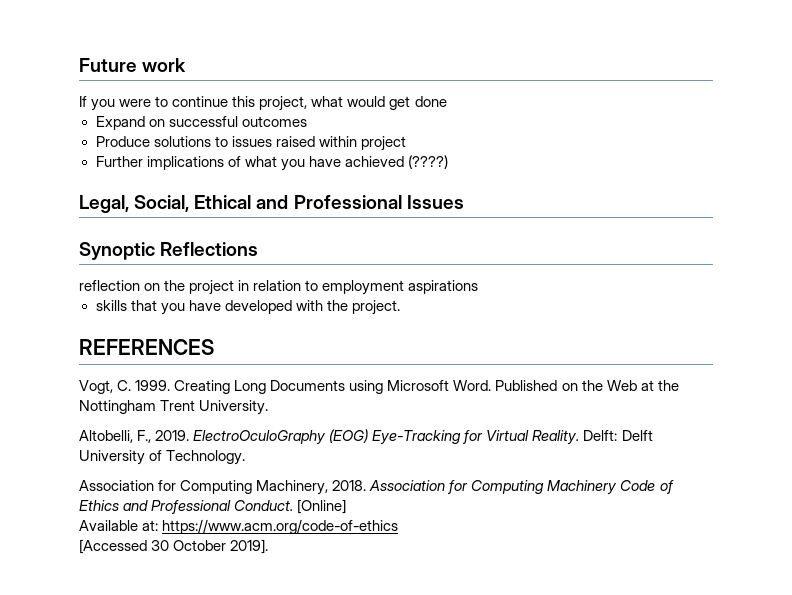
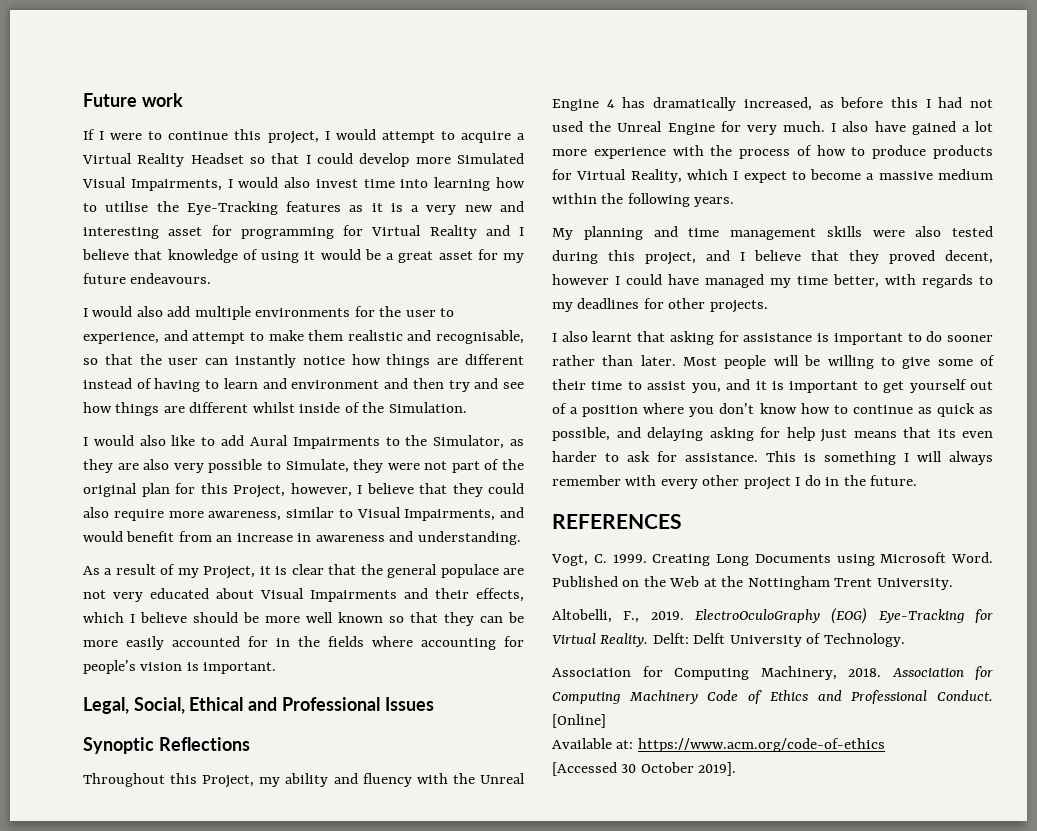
- If you were to continue this project, what would get done
- Expand on successful outcomes
- Produce solutions to issues raised within project
- Further implications of what you have achieved (????)
+ If I were to continue this project, I would attempt to acquire a Virtual Reality Headset so that I could develop more Simulated Visual Impairments, I would also invest time into learning how to utilise the Eye-Tracking features as it is a very new and interesting asset for programming for Virtual Reality and I believe that knowledge of using it would be a great asset for my future endeavours.
+ I would also add multiple environments for the user to experience, and attempt to make them realistic and recognisable, so that the user can instantly notice how things are different instead of having to learn and environment and then try and see how things are different whilst inside of the Simulation.
+ I would also like to add Aural Impairments to the Simulator, as they are also very possible to Simulate, they were not part of the original plan for this Project, however, I believe that they could also require more awareness, similar to Visual Impairments, and would benefit from an increase in awareness and understanding.
+ As a result of my Project, it is clear that the general populace are not very educated about Visual Impairments and their effects, which I believe should be more well known so that they can be more easily accounted for in the fields where accounting for people’s vision is important.
- reflection on the project in relation to employment aspirations
- skills that you have developed with the project.
+ Throughout this Project, my ability and fluency with the Unreal Engine 4 has dramatically increased, as before this I had not used the Unreal Engine for very much. I also have gained a lot more experience with the process of how to produce products for Virtual Reality, which I expect to become a massive medium within the following years.
+ My planning and time management skills were also tested during this project, and I believe that they proved decent, however I could have managed my time better, with regards to my deadlines for other projects.
+ I also learnt that asking for assistance is important to do sooner rather than later. Most people will be willing to give some of their time to assist you, and it is important to get yourself out of a position where you don’t know how to continue as quick as possible, and delaying asking for help just means that its even harder to ask for assistance. This is something I will always remember with every other project I do in the future.

